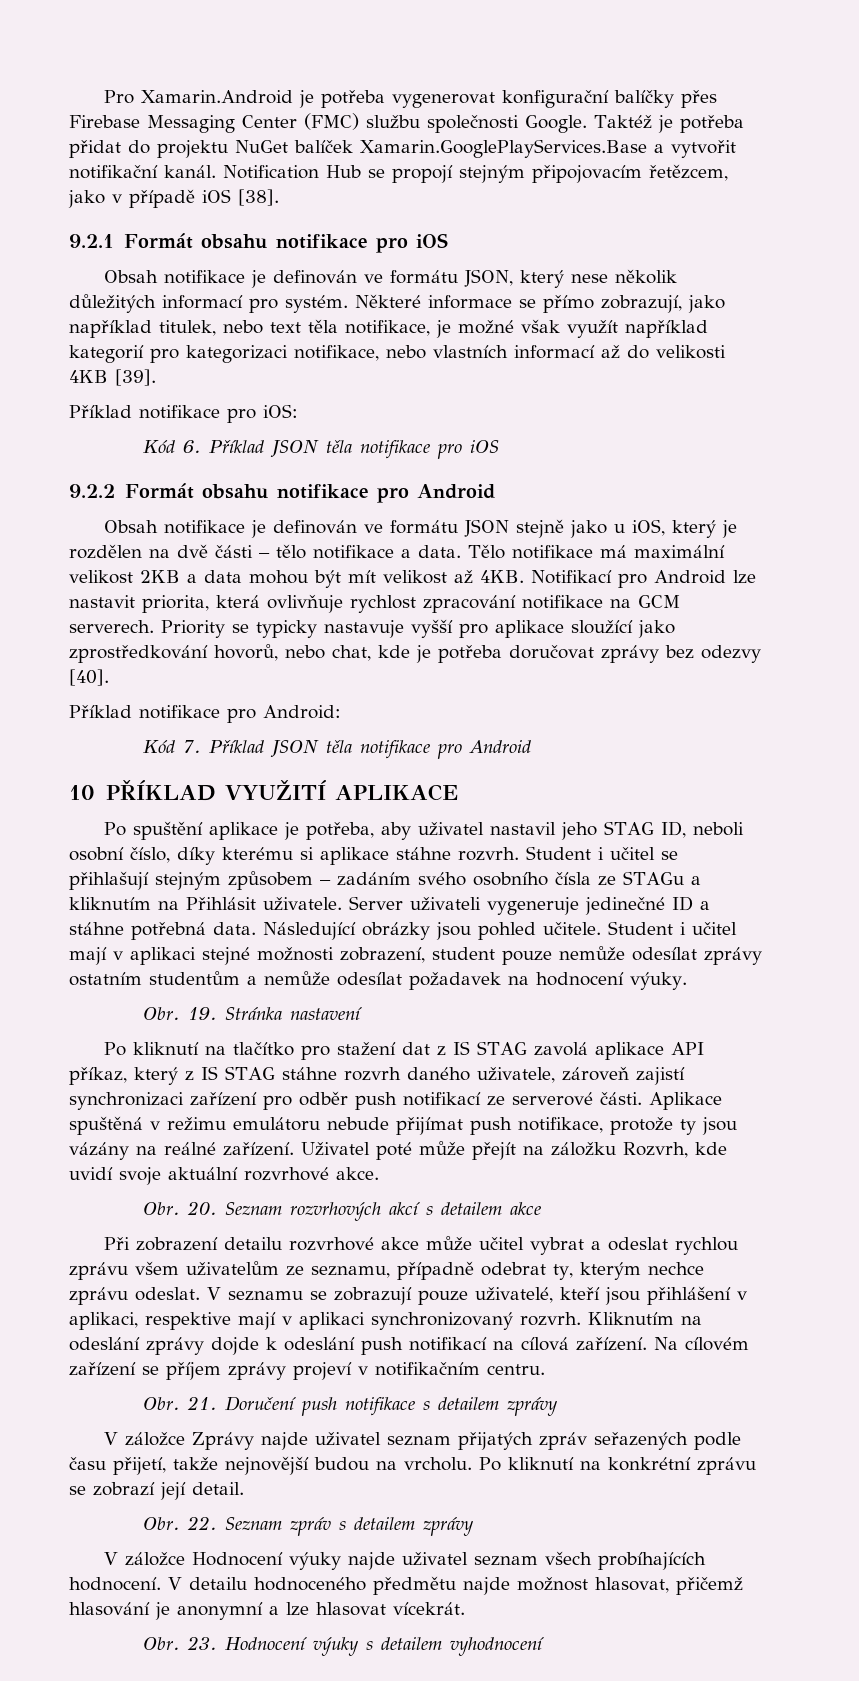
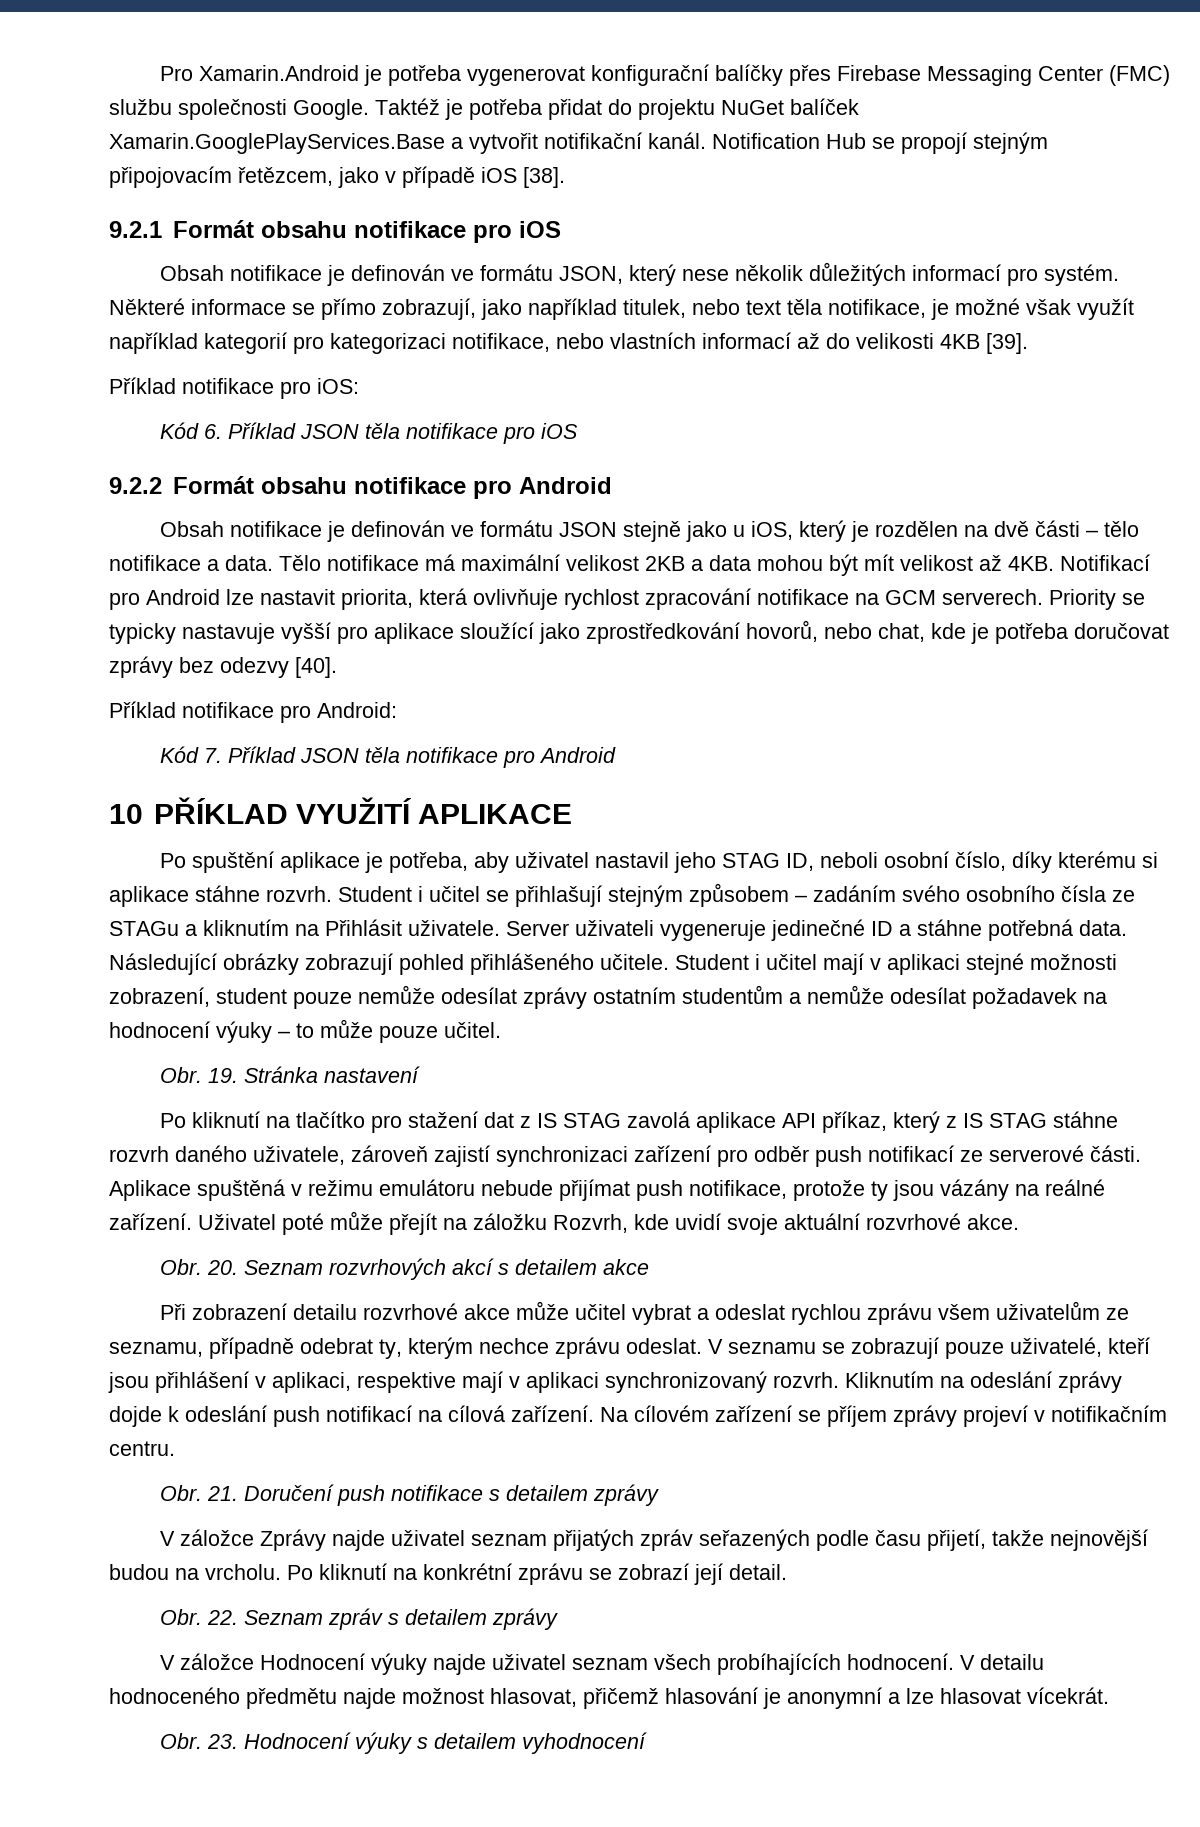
- Následující obrázky jsou pohled učitele.
+ Následující obrázky zobrazují pohled přihlášeného učitele.
- Student i učitel mají v aplikaci stejné možnosti zobrazení, student pouze nemůže odesílat zprávy ostatním studentům a nemůže odesílat požadavek na hodnocení výuky.
+ Student i učitel mají v aplikaci stejné možnosti zobrazení, student pouze nemůže odesílat zprávy ostatním studentům a nemůže odesílat požadavek na hodnocení výuky – to může pouze učitel.

